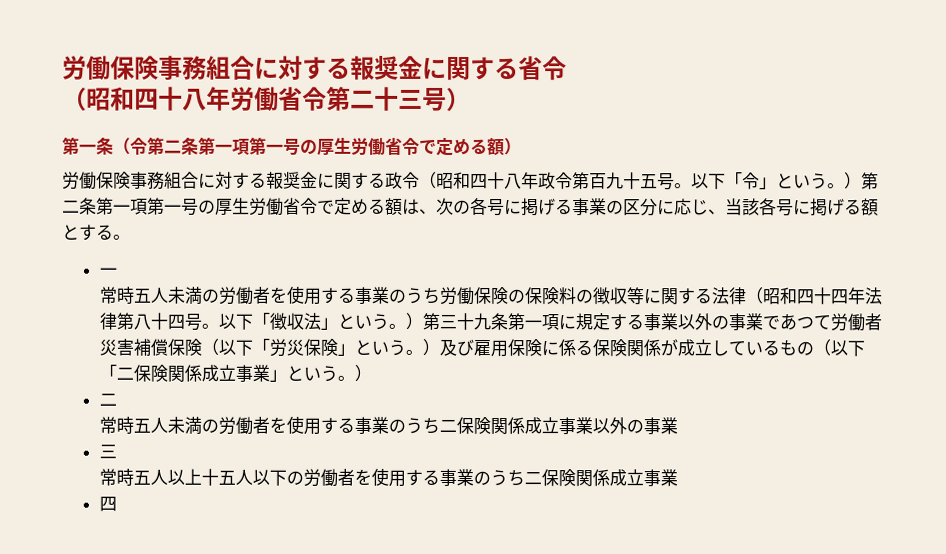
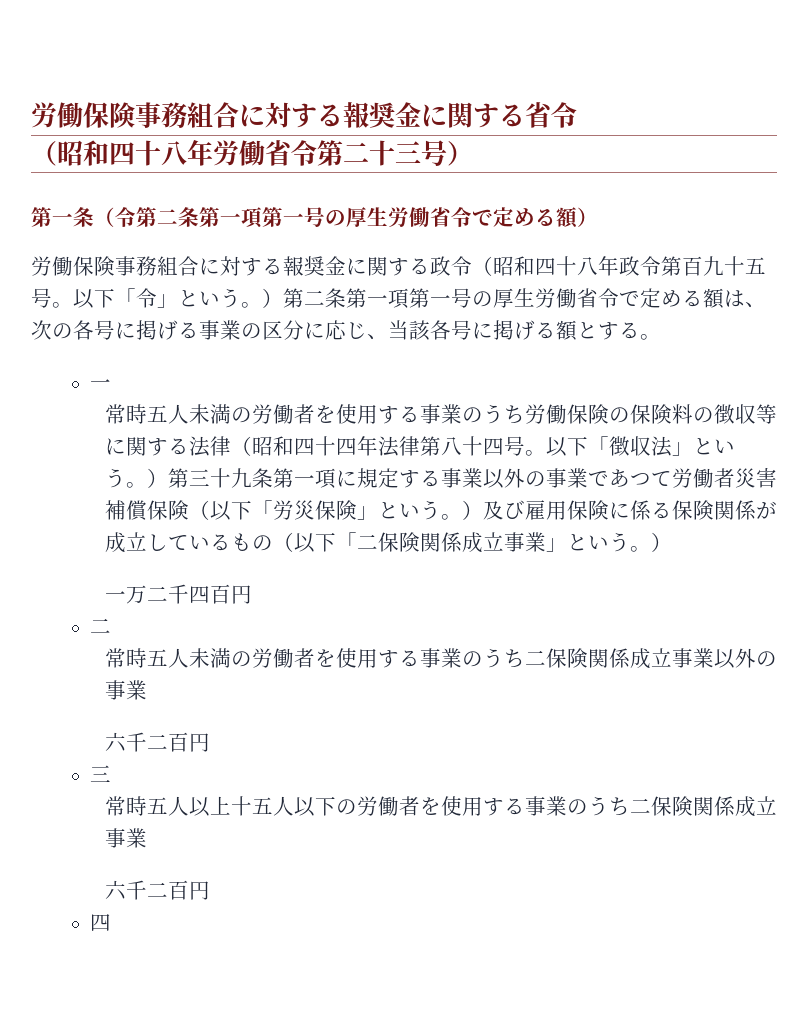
+ 一万二千四百円
  常時五人未満の労働者を使用する事業のうち二保険関係成立事業以外の事業
+ 六千二百円
  常時五人以上十五人以下の労働者を使用する事業のうち二保険関係成立事業
+ 六千二百円

